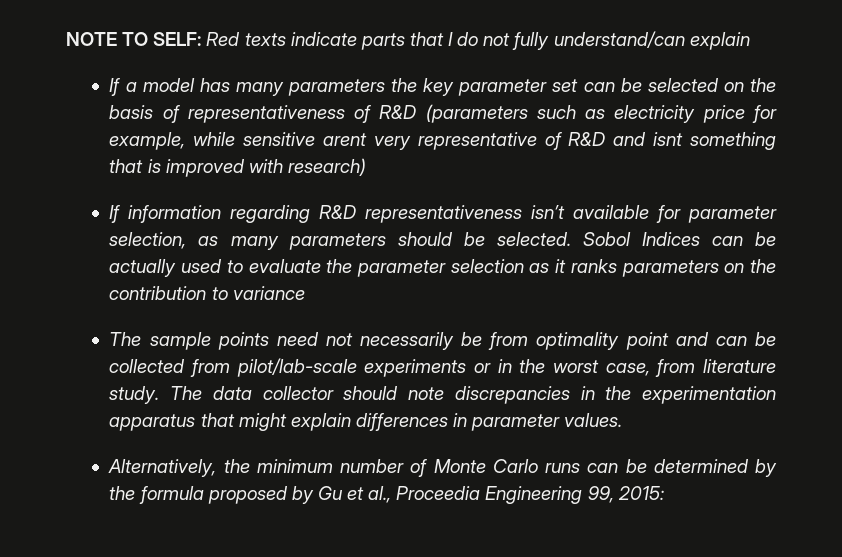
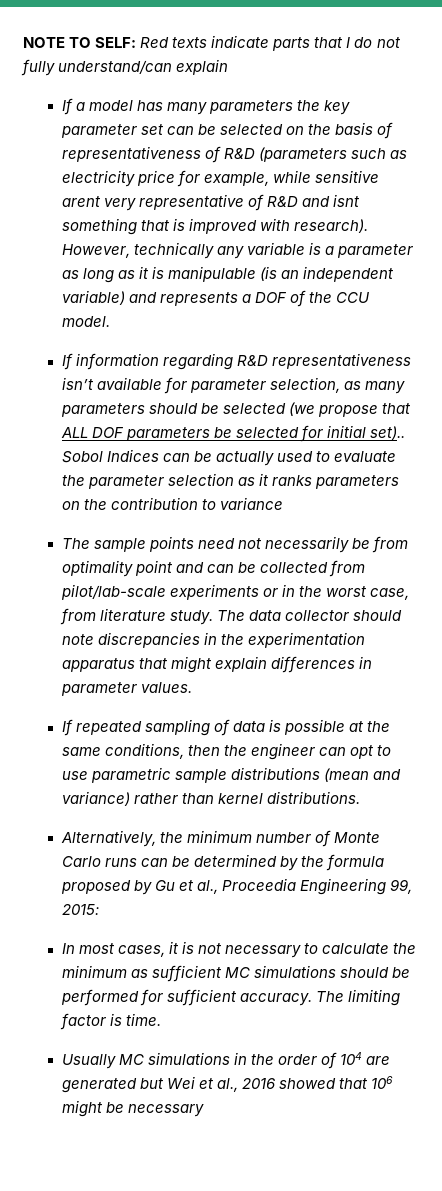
- If a model has many parameters the key parameter set can be selected on the basis of representativeness of R&D (parameters such as electricity price for example, while sensitive arent very representative of R&D and isnt something that is improved with research)
+ If a model has many parameters the key parameter set can be selected on the basis of representativeness of R&D (parameters such as electricity price for example, while sensitive arent very representative of R&D and isnt something that is improved with research). However, technically any variable is a parameter as long as it is manipulable (is an independent variable) and represents a DOF of the CCU model.
- If information regarding R&D representativeness isn’t available for parameter selection, as many parameters should be selected.
+ If information regarding R&D representativeness isn’t available for parameter selection, as many parameters should be selected (we propose that ALL DOF parameters be selected for initial set)..
+ If repeated sampling of data is possible at the same conditions, then the engineer can opt to use parametric sample distributions (mean and variance) rather than kernel distributions.
+ In most cases, it is not necessary to calculate the minimum as sufficient MC simulations should be performed for sufficient accuracy. The limiting factor is time.
+ Usually MC simulations in the order of 104 are generated but Wei et al., 2016 showed that 106 might be necessary

